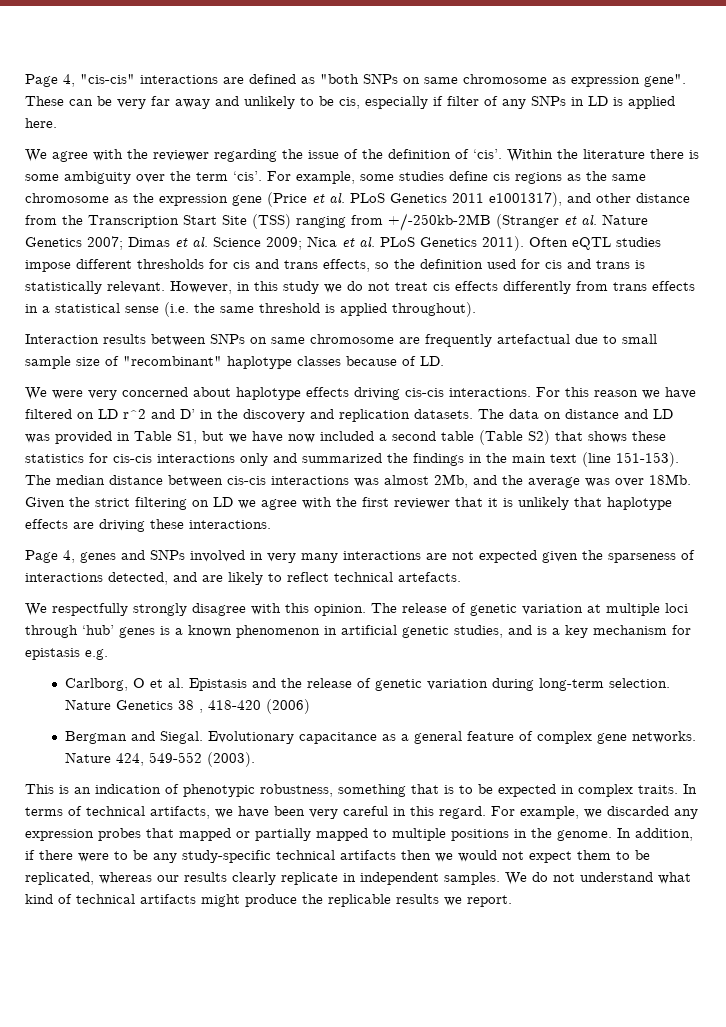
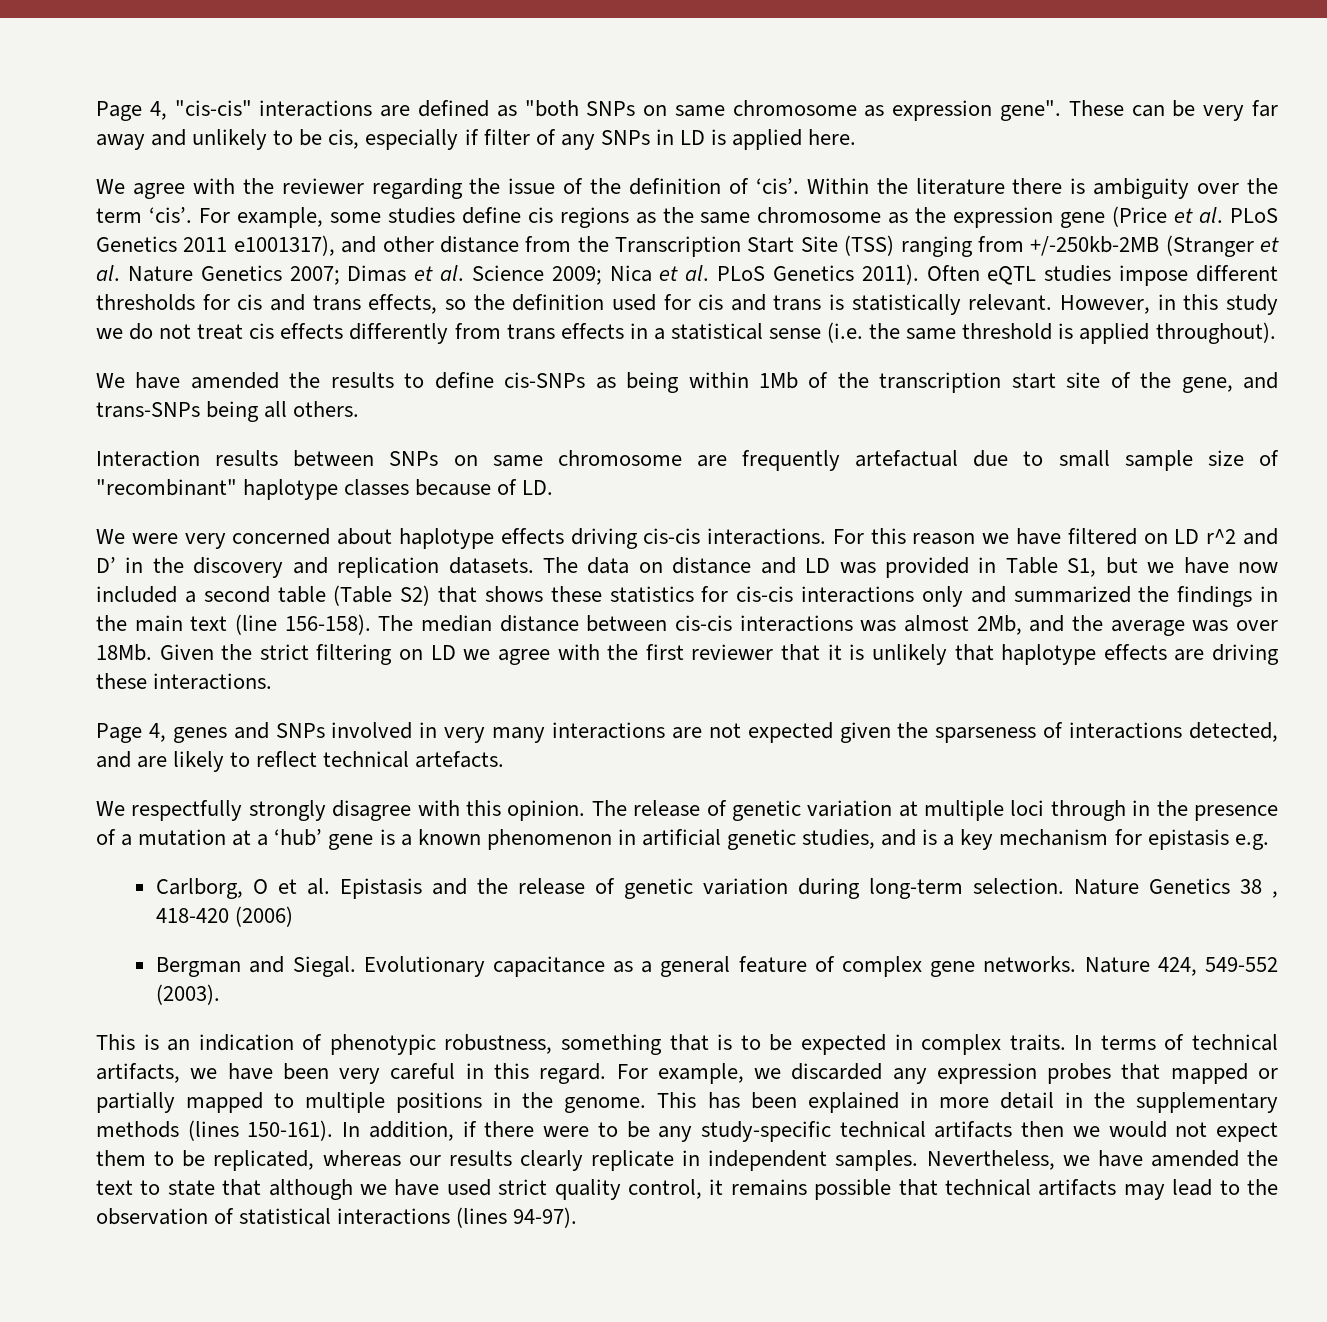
- Within the literature there is some ambiguity over the term ‘cis’.
+ Within the literature there is ambiguity over the term ‘cis’.
+ We have amended the results to define cis-SNPs as being within 1Mb of the transcription start site of the gene, and trans-SNPs being all others.
- The data on distance and LD was provided in Table S1, but we have now included a second table (Table S2) that shows these statistics for cis-cis interactions only and summarized the findings in the main text (line 151-153).
+ The data on distance and LD was provided in Table S1, but we have now included a second table (Table S2) that shows these statistics for cis-cis interactions only and summarized the findings in the main text (line 156-158).
- The release of genetic variation at multiple loci through ‘hub’ genes is a known phenomenon in artificial genetic studies, and is a key mechanism for epistasis e.g.
+ The release of genetic variation at multiple loci through in the presence of a mutation at a ‘hub’ gene is a known phenomenon in artificial genetic studies, and is a key mechanism for epistasis e.g.
+ This has been explained in more detail in the supplementary methods (lines 150-161).
- We do not understand what kind of technical artifacts might produce the replicable results we report.
+ Nevertheless, we have amended the text to state that although we have used strict quality control, it remains possible that technical artifacts may lead to the observation of statistical interactions (lines 94-97).

